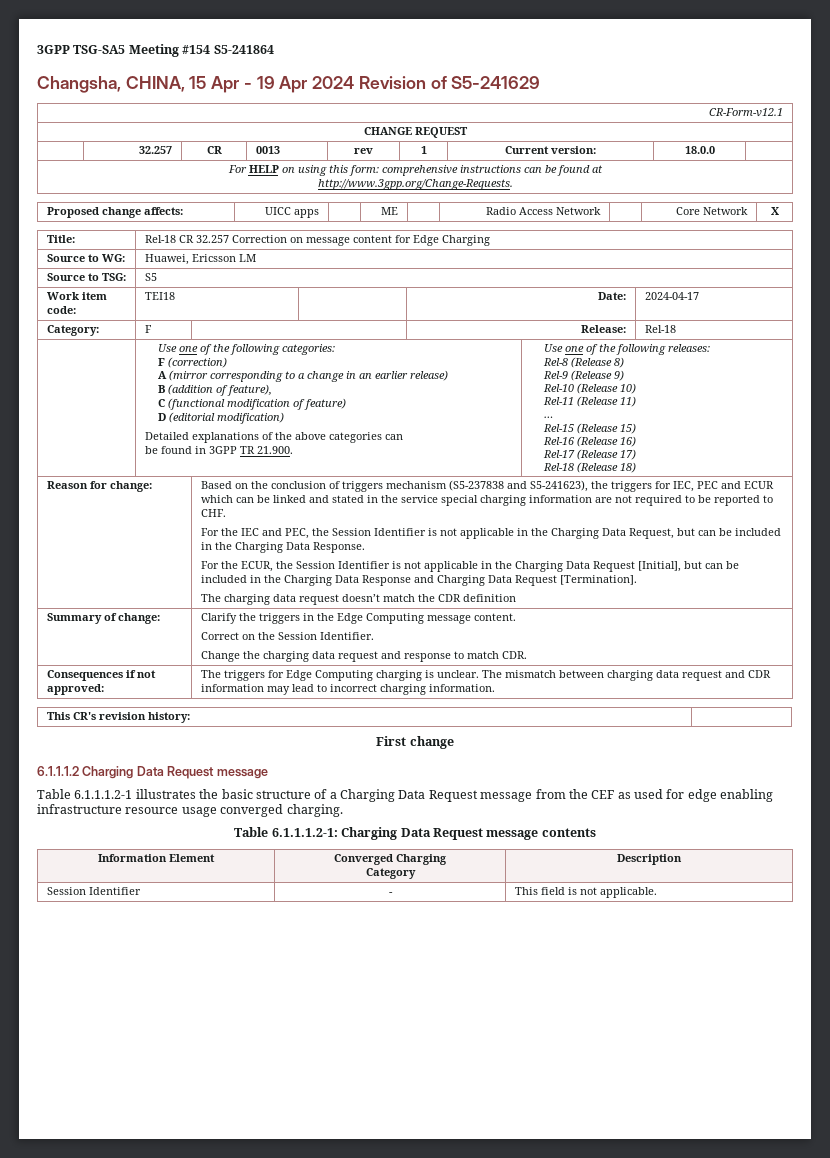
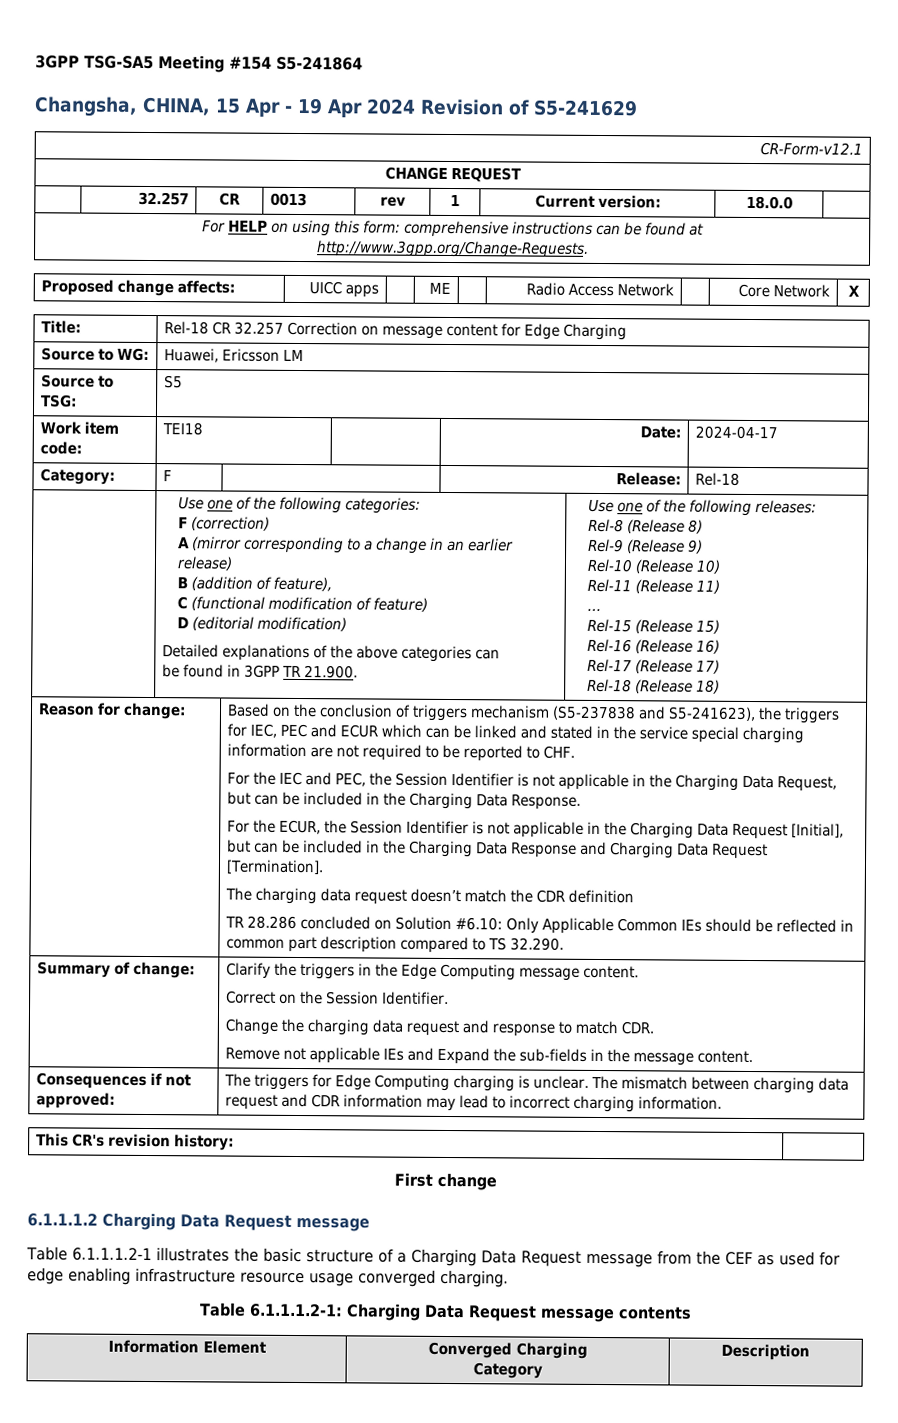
+ TR 28.286 concluded on Solution #6.10: Only Applicable Common IEs should be reflected in common part description compared to TS 32.290.
  Summary of change: | Clarify the triggers in the Edge Computing message content.
  Correct on the Session Identifier.
  Change the charging data request and response to match CDR.
+ Remove not applicable IEs and Expand the sub-fields in the message content.
- Session Identifier | - | This field is not applicable.

